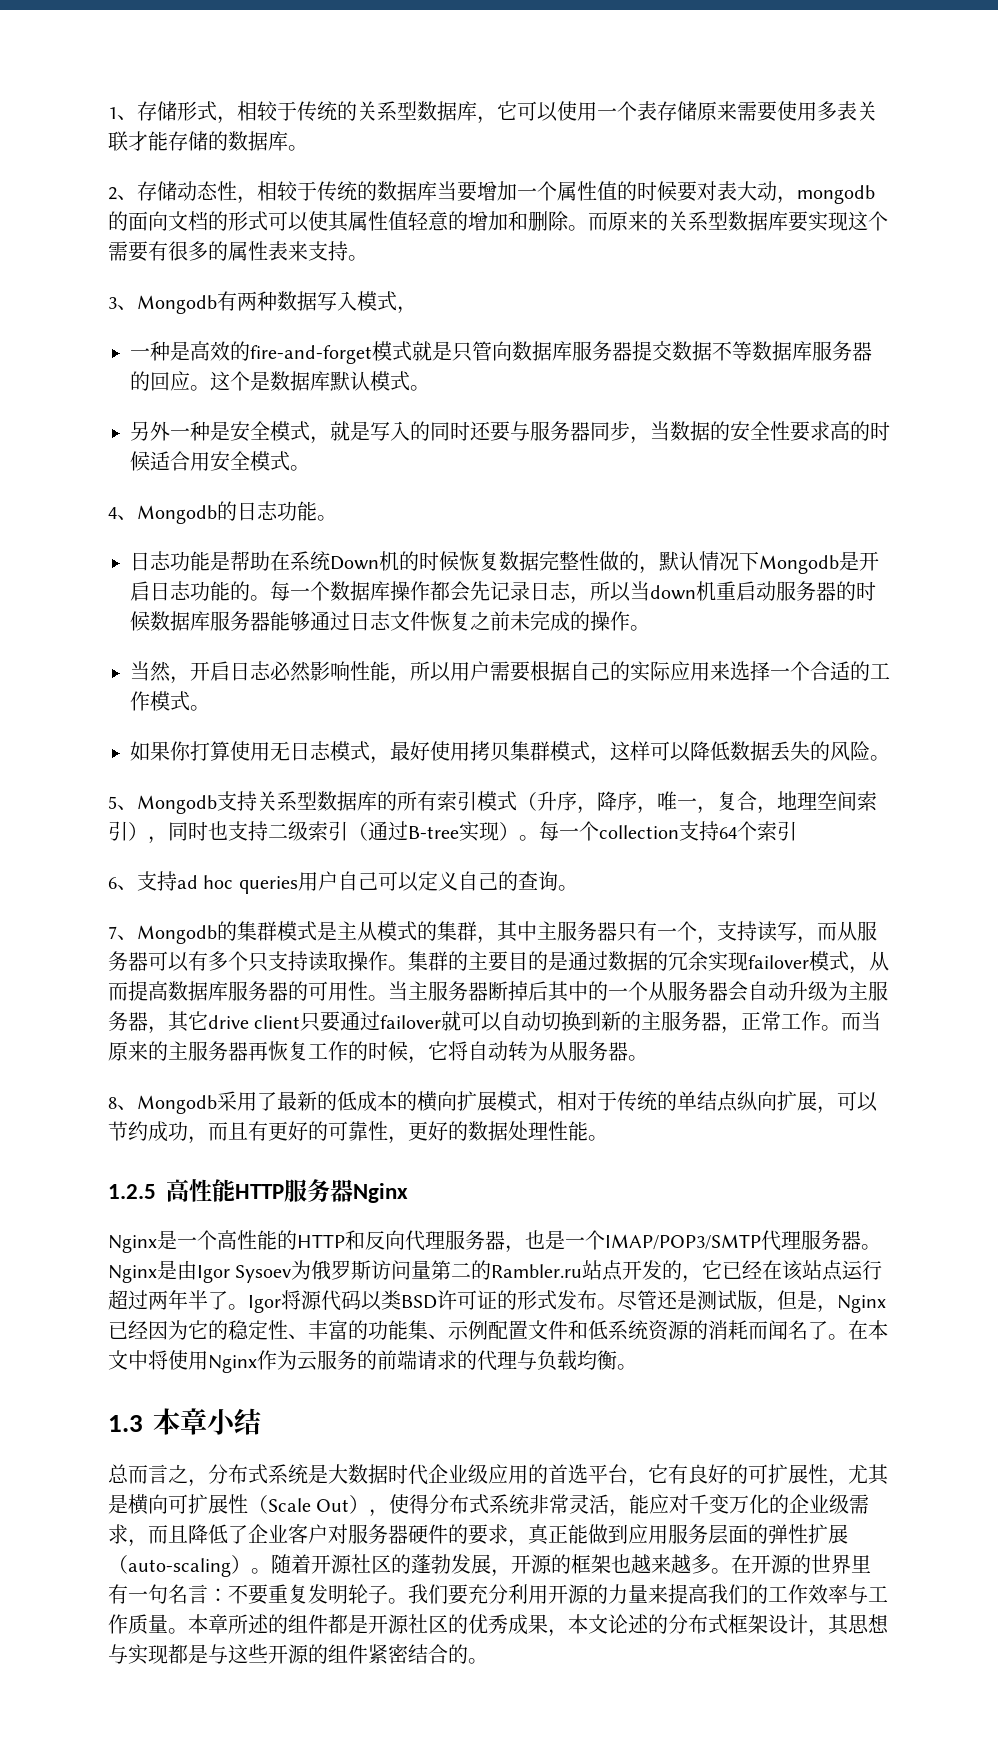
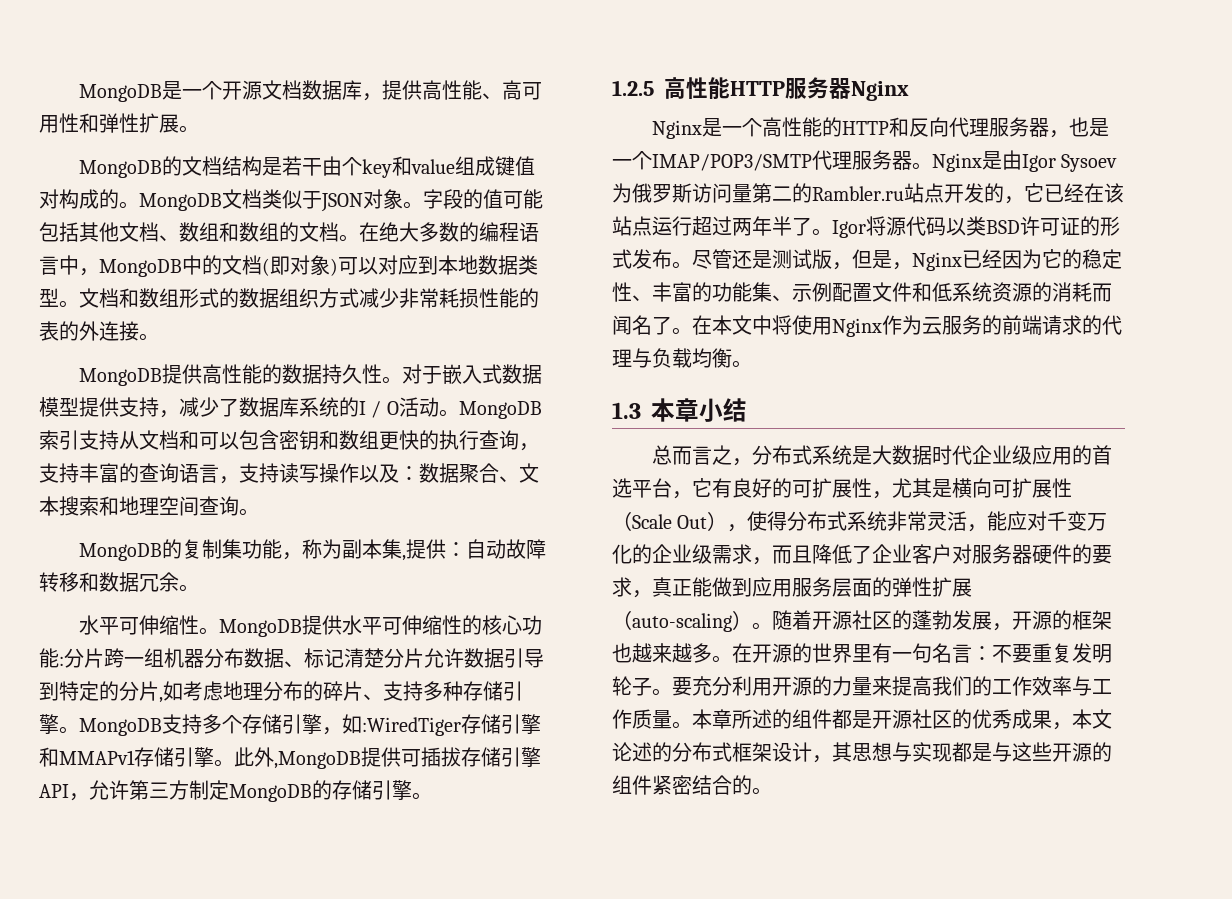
- 1、存储形式，相较于传统的关系型数据库，它可以使用一个表存储原来需要使用多表关联才能存储的数据库。
- 2、存储动态性，相较于传统的数据库当要增加一个属性值的时候要对表大动，mongodb的面向文档的形式可以使其属性值轻意的增加和删除。而原来的关系型数据库要实现这个需要有很多的属性表来支持。
- 3、Mongodb有两种数据写入模式，
- 一种是高效的fire-and-forget模式就是只管向数据库服务器提交数据不等数据库服务器的回应。这个是数据库默认模式。
- 另外一种是安全模式，就是写入的同时还要与服务器同步，当数据的安全性要求高的时候适合用安全模式。
- 4、Mongodb的日志功能。
- 日志功能是帮助在系统Down机的时候恢复数据完整性做的，默认情况下Mongodb是开启日志功能的。每一个数据库操作都会先记录日志，所以当down机重启动服务器的时候数据库服务器能够通过日志文件恢复之前未完成的操作。
- 当然，开启日志必然影响性能，所以用户需要根据自己的实际应用来选择一个合适的工作模式。
- 如果你打算使用无日志模式，最好使用拷贝集群模式，这样可以降低数据丢失的风险。
- 5、Mongodb支持关系型数据库的所有索引模式（升序，降序，唯一，复合，地理空间索引），同时也支持二级索引（通过B-tree实现）。每一个collection支持64个索引
- 6、支持ad hoc queries用户自己可以定义自己的查询。
- 7、Mongodb的集群模式是主从模式的集群，其中主服务器只有一个，支持读写，而从服务器可以有多个只支持读取操作。集群的主要目的是通过数据的冗余实现failover模式，从而提高数据库服务器的可用性。当主服务器断掉后其中的一个从服务器会自动升级为主服务器，其它drive client只要通过failover就可以自动切换到新的主服务器，正常工作。而当原来的主服务器再恢复工作的时候，它将自动转为从服务器。
- 8、Mongodb采用了最新的低成本的横向扩展模式，相对于传统的单结点纵向扩展，可以节约成功，而且有更好的可靠性，更好的数据处理性能。
+ MongoDB是一个开源文档数据库，提供高性能、高可用性和弹性扩展。
+ MongoDB的文档结构是若干由个key和value组成键值对构成的。MongoDB文档类似于JSON对象。字段的值可能包括其他文档、数组和数组的文档。在绝大多数的编程语言中，MongoDB中的文档(即对象)可以对应到本地数据类型。文档和数组形式的数据组织方式减少非常耗损性能的表的外连接。
+ MongoDB提供高性能的数据持久性。对于嵌入式数据模型提供支持，减少了数据库系统的I / O活动。MongoDB索引支持从文档和可以包含密钥和数组更快的执行查询，支持丰富的查询语言，支持读写操作以及：数据聚合、文本搜索和地理空间查询。
+ MongoDB的复制集功能，称为副本集,提供：自动故障转移和数据冗余。
+ 水平可伸缩性。MongoDB提供水平可伸缩性的核心功能:分片跨一组机器分布数据、标记清楚分片允许数据引导到特定的分片,如考虑地理分布的碎片、支持多种存储引擎。MongoDB支持多个存储引擎，如:WiredTiger存储引擎和MMAPv1存储引擎。此外,MongoDB提供可插拔存储引擎API，允许第三方制定MongoDB的存储引擎。
- 我们要充分利用开源的力量来提高我们的工作效率与工作质量。
+ 要充分利用开源的力量来提高我们的工作效率与工作质量。

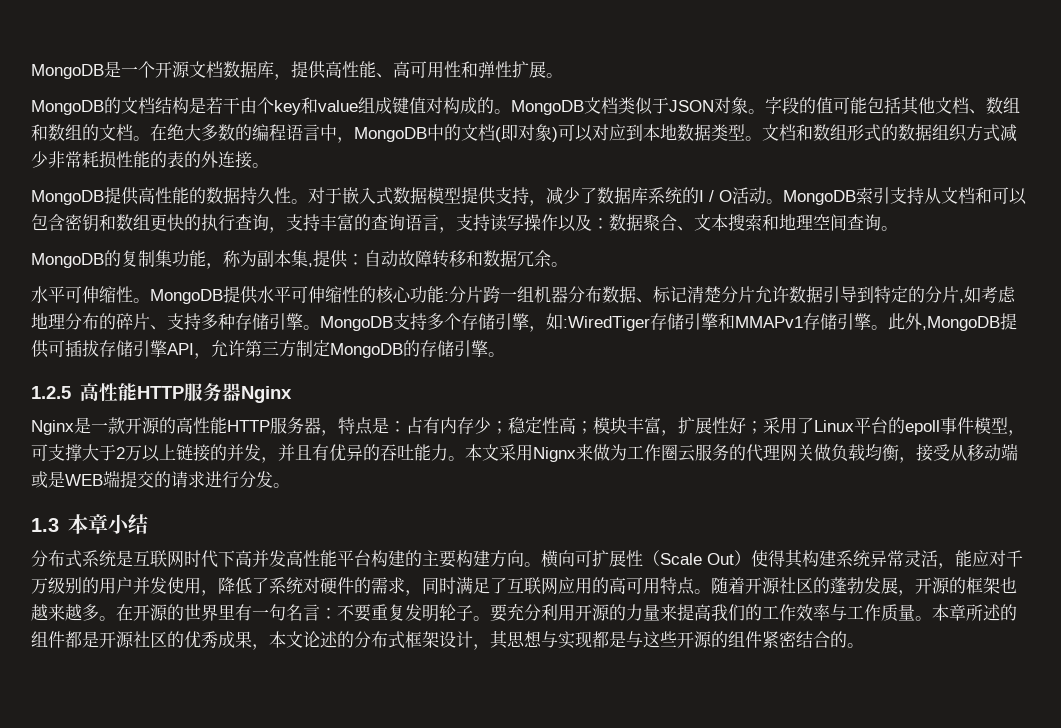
- Nginx是一个高性能的HTTP和反向代理服务器，也是一个IMAP/POP3/SMTP代理服务器。Nginx是由Igor Sysoev为俄罗斯访问量第二的Rambler.ru站点开发的，它已经在该站点运行超过两年半了。Igor将源代码以类BSD许可证的形式发布。尽管还是测试版，但是，Nginx已经因为它的稳定性、丰富的功能集、示例配置文件和低系统资源的消耗而闻名了。在本文中将使用Nginx作为云服务的前端请求的代理与负载均衡。
+ Nginx是一款开源的高性能HTTP服务器，特点是：占有内存少；稳定性高；模块丰富，扩展性好；采用了Linux平台的epoll事件模型，可支撑大于2万以上链接的并发，并且有优异的吞吐能力。本文采用Nignx来做为工作圈云服务的代理网关做负载均衡，接受从移动端或是WEB端提交的请求进行分发。
- 总而言之，分布式系统是大数据时代企业级应用的首选平台，它有良好的可扩展性，尤其是横向可扩展性（Scale Out），使得分布式系统非常灵活，能应对千变万化的企业级需求，而且降低了企业客户对服务器硬件的要求，真正能做到应用服务层面的弹性扩展（auto-scaling）。
+ 分布式系统是互联网时代下高并发高性能平台构建的主要构建方向。横向可扩展性（Scale Out）使得其构建系统异常灵活，能应对千万级别的用户并发使用，降低了系统对硬件的需求，同时满足了互联网应用的高可用特点。

